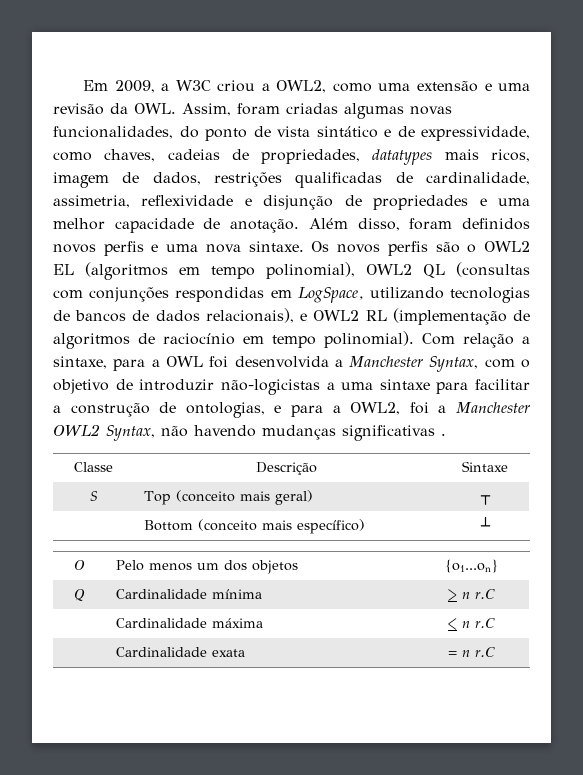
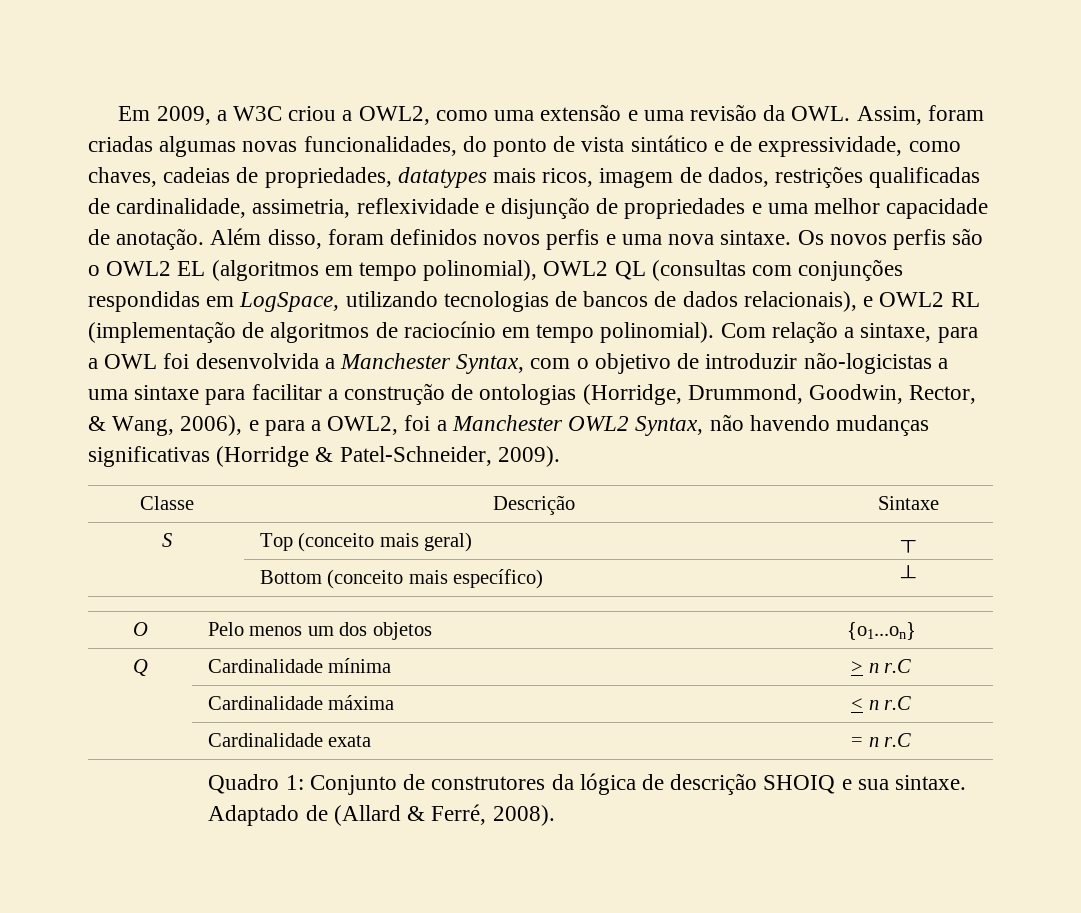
- Com relação a sintaxe, para a OWL foi desenvolvida a Manchester Syntax, com o objetivo de introduzir não-logicistas a uma sintaxe para facilitar a construção de ontologias, e para a OWL2, foi a Manchester OWL2 Syntax, não havendo mudanças significativas .
+ Com relação a sintaxe, para a OWL foi desenvolvida a Manchester Syntax, com o objetivo de introduzir não-logicistas a uma sintaxe para facilitar a construção de ontologias (Horridge, Drummond, Goodwin, Rector, & Wang, 2006), e para a OWL2, foi a Manchester OWL2 Syntax, não havendo mudanças significativas (Horridge & Patel-Schneider, 2009).
+ Quadro 1: Conjunto de construtores da lógica de descrição SHOIQ e sua sintaxe. Adaptado de (Allard & Ferré, 2008).

